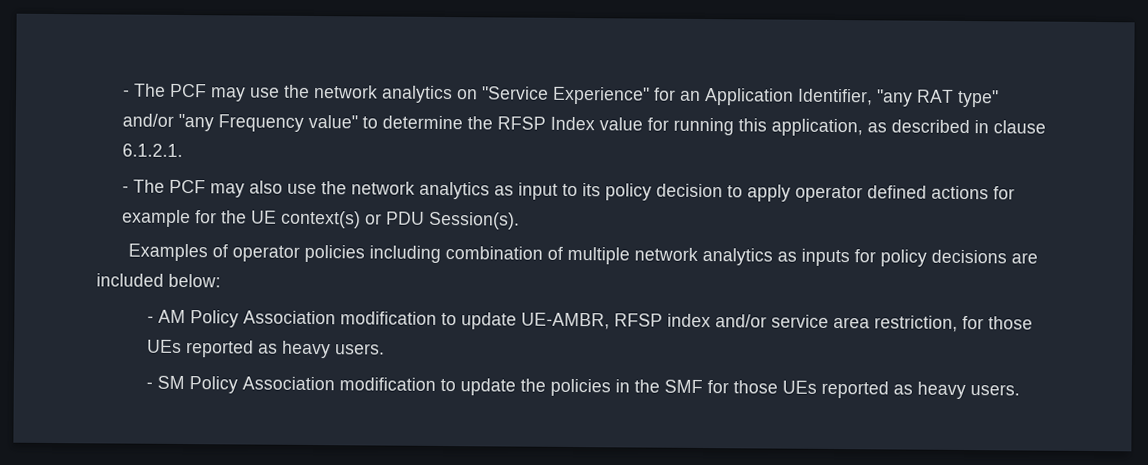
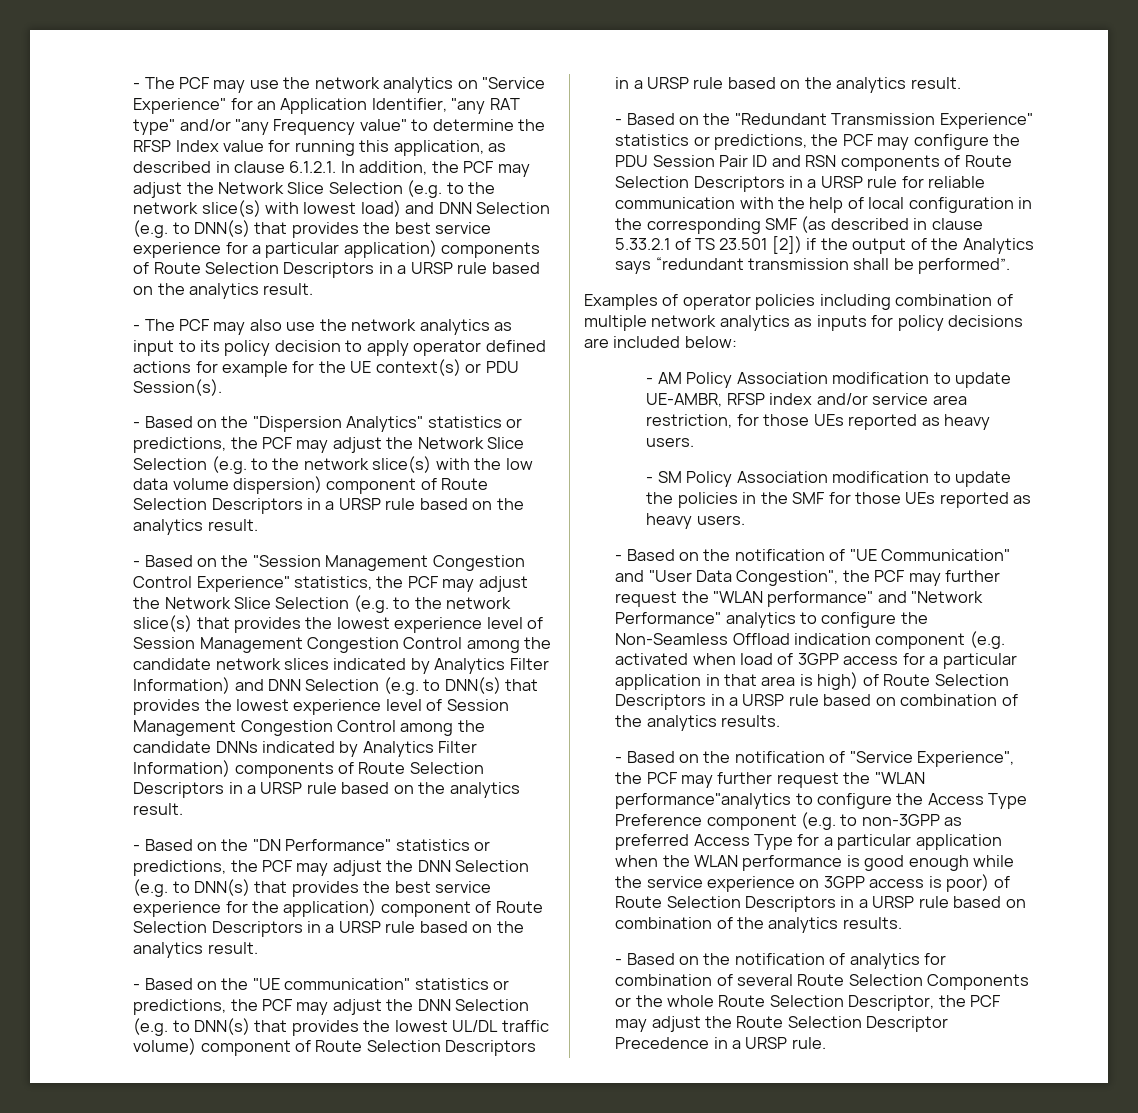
- - The PCF may use the network analytics on "Service Experience" for an Application Identifier, "any RAT type" and/or "any Frequency value" to determine the RFSP Index value for running this application, as described in clause 6.1.2.1.
+ - The PCF may use the network analytics on "Service Experience" for an Application Identifier, "any RAT type" and/or "any Frequency value" to determine the RFSP Index value for running this application, as described in clause 6.1.2.1. In addition, the PCF may adjust the Network Slice Selection (e.g. to the network slice(s) with lowest load) and DNN Selection (e.g. to DNN(s) that provides the best service experience for a particular application) components of Route Selection Descriptors in a URSP rule based on the analytics result.
+ - Based on the "Dispersion Analytics" statistics or predictions, the PCF may adjust the Network Slice Selection (e.g. to the network slice(s) with the low data volume dispersion) component of Route Selection Descriptors in a URSP rule based on the analytics result.
+ - Based on the "Session Management Congestion Control Experience" statistics, the PCF may adjust the Network Slice Selection (e.g. to the network slice(s) that provides the lowest experience level of Session Management Congestion Control among the candidate network slices indicated by Analytics Filter Information) and DNN Selection (e.g. to DNN(s) that provides the lowest experience level of Session Management Congestion Control among the candidate DNNs indicated by Analytics Filter Information) components of Route Selection Descriptors in a URSP rule based on the analytics result.
+ - Based on the "DN Performance" statistics or predictions, the PCF may adjust the DNN Selection (e.g. to DNN(s) that provides the best service experience for the application) component of Route Selection Descriptors in a URSP rule based on the analytics result.
+ - Based on the "UE communication" statistics or predictions, the PCF may adjust the DNN Selection (e.g. to DNN(s) that provides the lowest UL/DL traffic volume) component of Route Selection Descriptors in a URSP rule based on the analytics result.
+ - Based on the "Redundant Transmission Experience" statistics or predictions, the PCF may configure the PDU Session Pair ID and RSN components of Route Selection Descriptors in a URSP rule for reliable communication with the help of local configuration in the corresponding SMF (as described in clause 5.33.2.1 of TS 23.501 [2]) if the output of the Analytics says “redundant transmission shall be performed”.
+ - Based on the notification of "UE Communication" and "User Data Congestion", the PCF may further request the "WLAN performance" and "Network Performance" analytics to configure the Non-Seamless Offload indication component (e.g. activated when load of 3GPP access for a particular application in that area is high) of Route Selection Descriptors in a URSP rule based on combination of the analytics results.
+ - Based on the notification of "Service Experience", the PCF may further request the "WLAN performance"analytics to configure the Access Type Preference component (e.g. to non-3GPP as preferred Access Type for a particular application when the WLAN performance is good enough while the service experience on 3GPP access is poor) of Route Selection Descriptors in a URSP rule based on combination of the analytics results.
+ - Based on the notification of analytics for combination of several Route Selection Components or the whole Route Selection Descriptor, the PCF may adjust the Route Selection Descriptor Precedence in a URSP rule.

